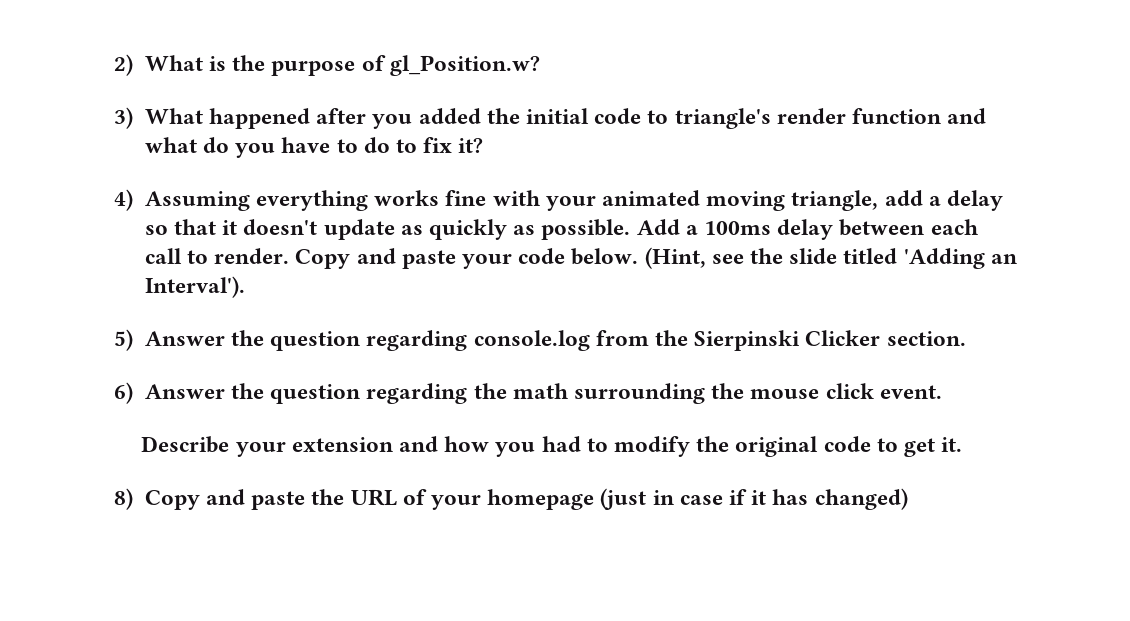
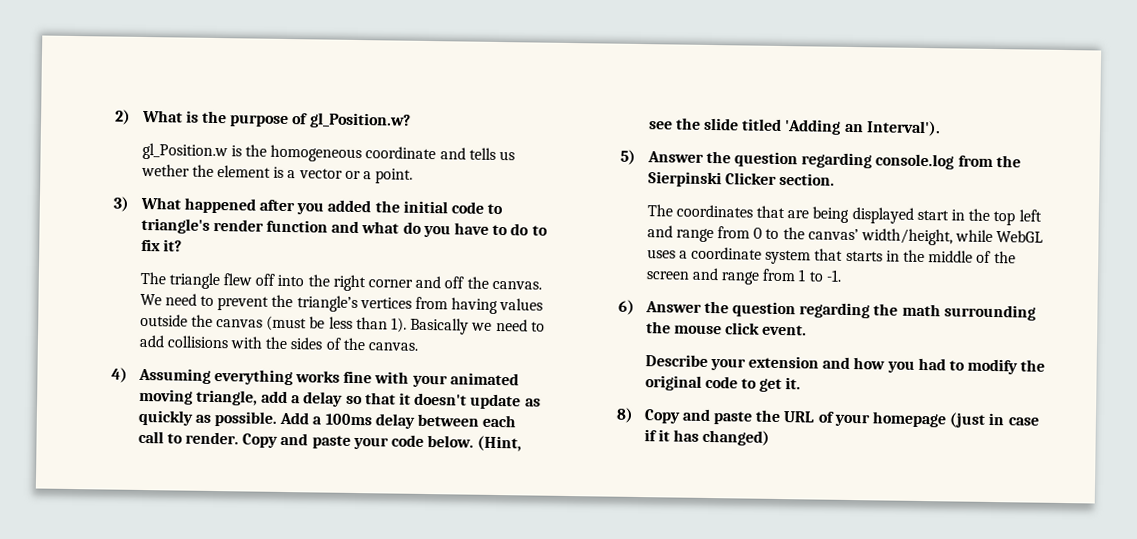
+ gl_Position.w is the homogeneous coordinate and tells us wether the element is a vector or a point.
+ The triangle flew off into the right corner and off the canvas. We need to prevent the triangle’s vertices from having values outside the canvas (must be less than 1). Basically we need to add collisions with the sides of the canvas.
+ The coordinates that are being displayed start in the top left and range from 0 to the canvas’ width/height, while WebGL uses a coordinate system that starts in the middle of the screen and range from 1 to -1.

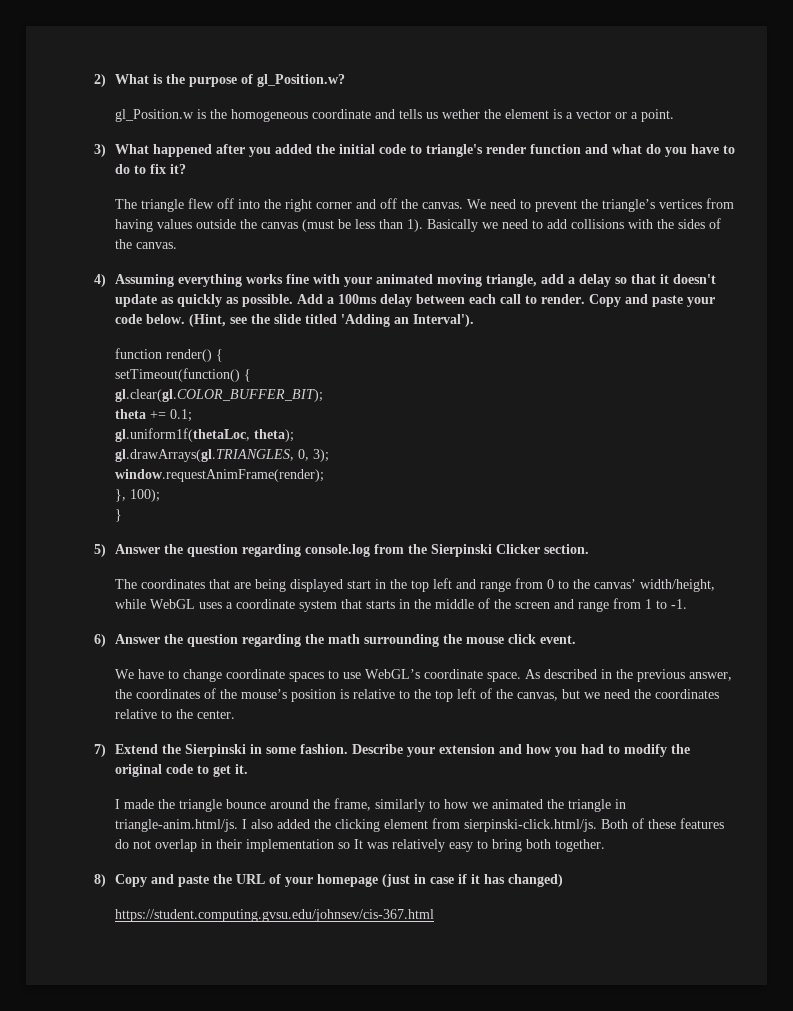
+ function render() {
+ setTimeout(function() {
+ gl.clear(gl.COLOR_BUFFER_BIT);
+ theta += 0.1;
+ gl.uniform1f(thetaLoc, theta);
+ gl.drawArrays(gl.TRIANGLES, 0, 3);
+ window.requestAnimFrame(render);
+ }, 100);
+ }
+ We have to change coordinate spaces to use WebGL’s coordinate space. As described in the previous answer, the coordinates of the mouse’s position is relative to the top left of the canvas, but we need the coordinates relative to the center.
+ 7) Extend the Sierpinski in some fashion.
+ I made the triangle bounce around the frame, similarly to how we animated the triangle in triangle-anim.html/js. I also added the clicking element from sierpinski-click.html/js. Both of these features do not overlap in their implementation so It was relatively easy to bring both together.
+ https://student.computing.gvsu.edu/johnsev/cis-367.html

